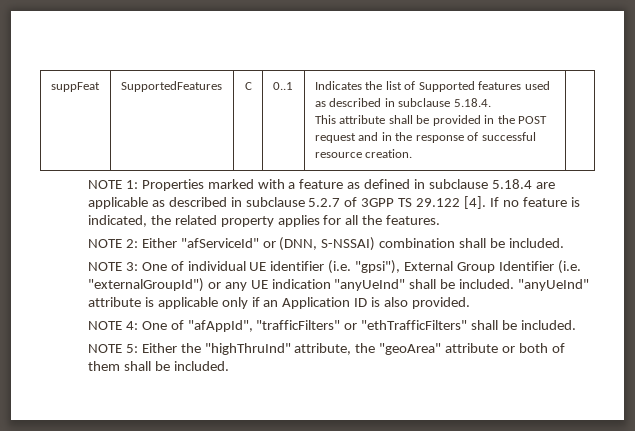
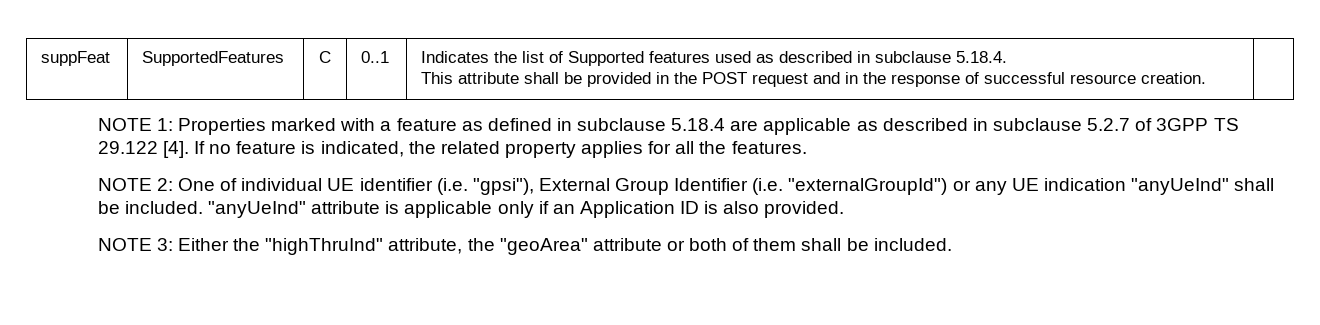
- NOTE 2: Either "afServiceId" or (DNN, S-NSSAI) combination shall be included.
- NOTE 3: One of individual UE identifier (i.e. "gpsi"), External Group Identifier (i.e. "externalGroupId") or any UE indication "anyUeInd" shall be included.
+ NOTE 2: One of individual UE identifier (i.e. "gpsi"), External Group Identifier (i.e. "externalGroupId") or any UE indication "anyUeInd" shall be included.
- NOTE 4: One of "afAppId", "trafficFilters" or "ethTrafficFilters" shall be included.
- NOTE 5: Either the "highThruInd" attribute, the "geoArea" attribute or both of them shall be included.
+ NOTE 3: Either the "highThruInd" attribute, the "geoArea" attribute or both of them shall be included.

